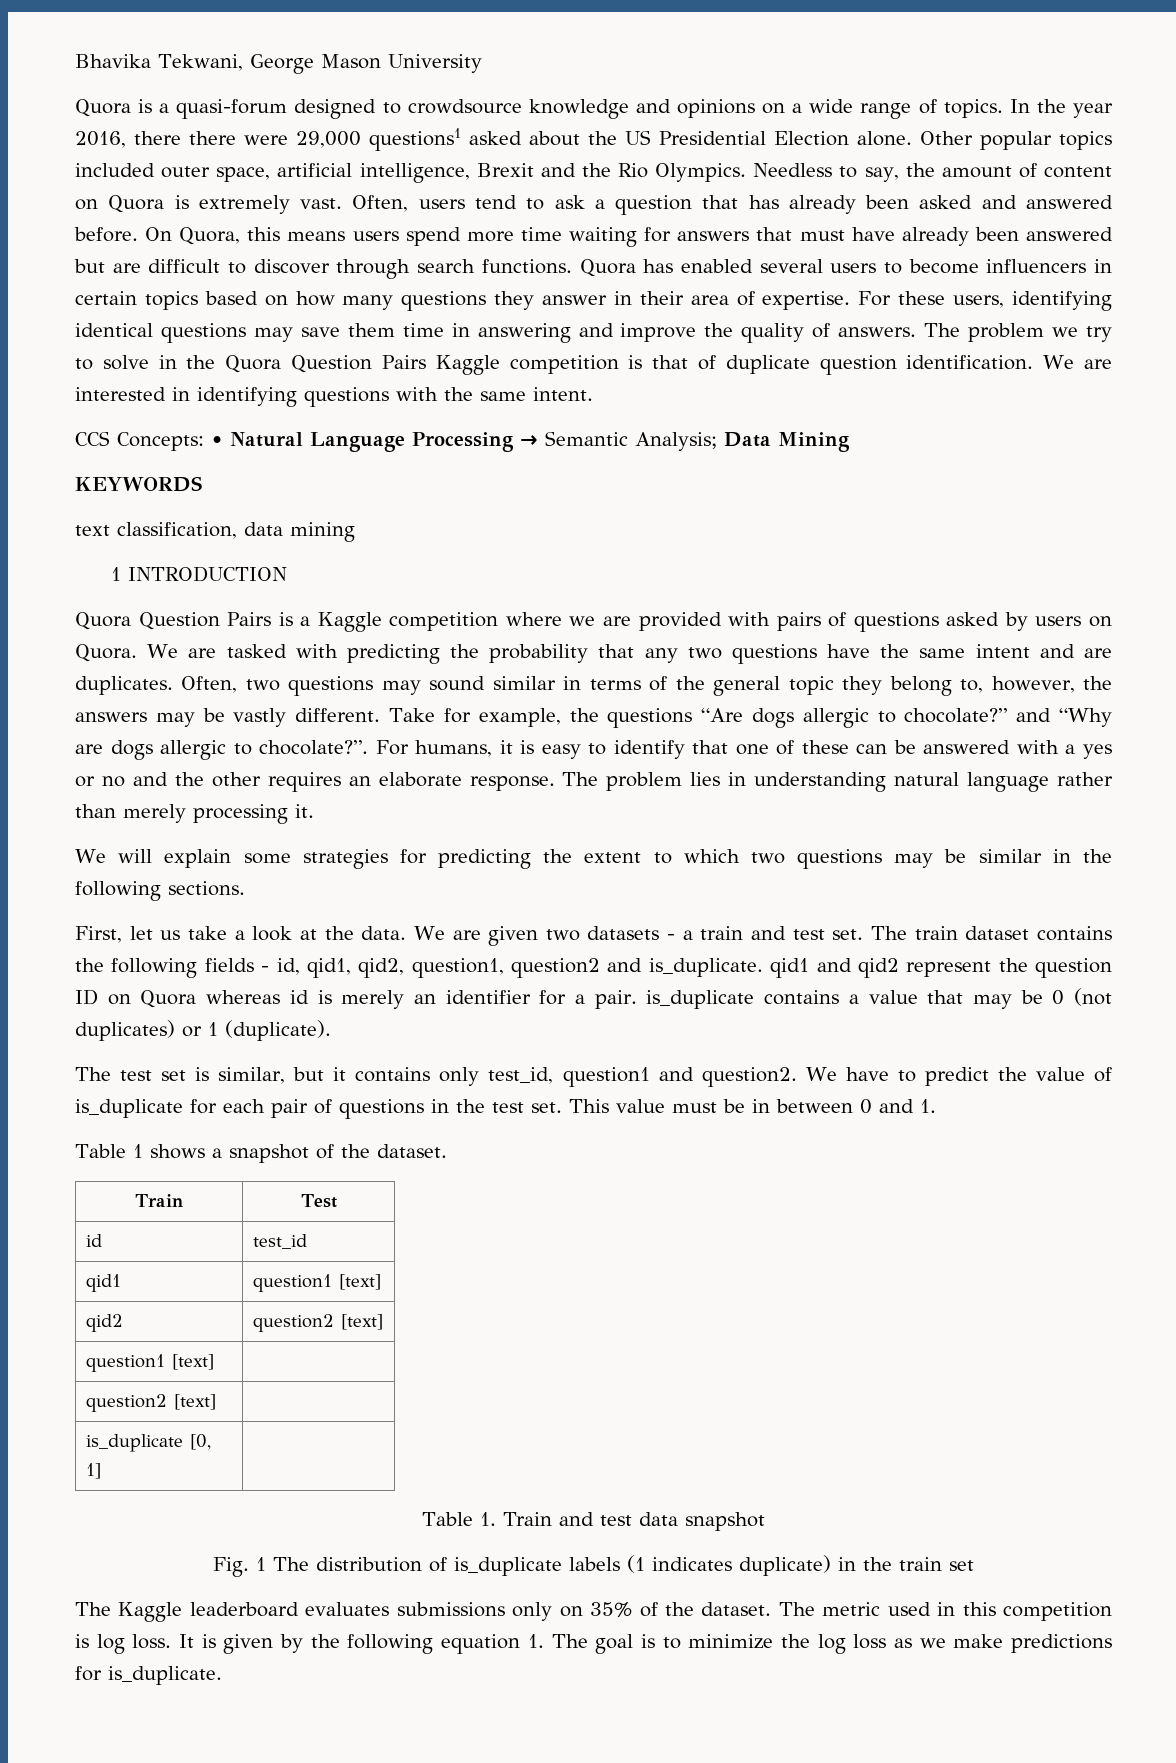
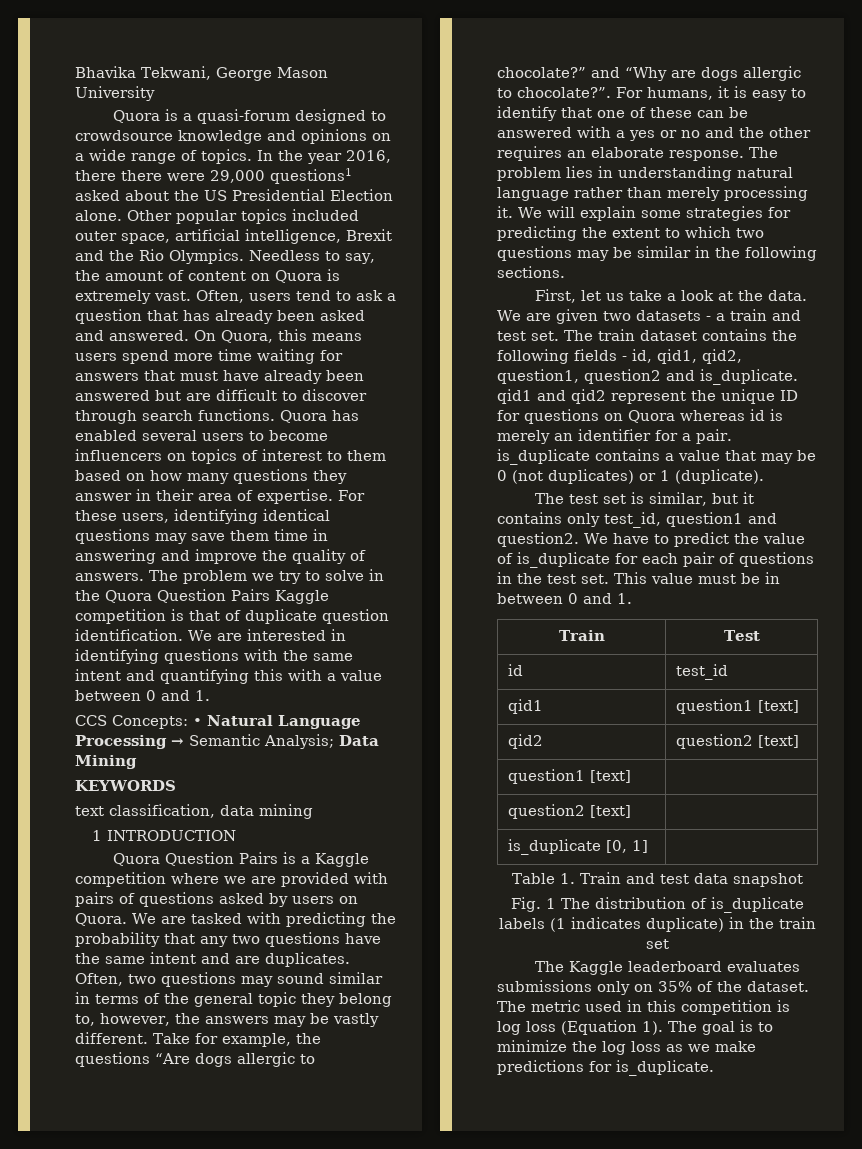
- Often, users tend to ask a question that has already been asked and answered before.
+ Often, users tend to ask a question that has already been asked and answered.
- Quora has enabled several users to become influencers in certain topics based on how many questions they answer in their area of expertise.
+ Quora has enabled several users to become influencers on topics of interest to them based on how many questions they answer in their area of expertise.
- We are interested in identifying questions with the same intent.
+ We are interested in identifying questions with the same intent and quantifying this with a value between 0 and 1.
- The problem lies in understanding natural language rather than merely processing it.
- We will explain some strategies for predicting the extent to which two questions may be similar in the following sections.
+ The problem lies in understanding natural language rather than merely processing it. We will explain some strategies for predicting the extent to which two questions may be similar in the following sections.
- The train dataset contains the following fields - id, qid1, qid2, question1, question2 and is_duplicate. qid1 and qid2 represent the question ID on Quora whereas id is merely an identifier for a pair. is_duplicate contains a value that may be 0 (not duplicates) or 1 (duplicate).
+ The train dataset contains the following fields - id, qid1, qid2, question1, question2 and is_duplicate. qid1 and qid2 represent the unique ID for questions on Quora whereas id is merely an identifier for a pair. is_duplicate contains a value that may be 0 (not duplicates) or 1 (duplicate).
- Table 1 shows a snapshot of the dataset.
- The metric used in this competition is log loss. It is given by the following equation 1. The goal is to minimize the log loss as we make predictions for is_duplicate.
+ The metric used in this competition is log loss (Equation 1). The goal is to minimize the log loss as we make predictions for is_duplicate.

